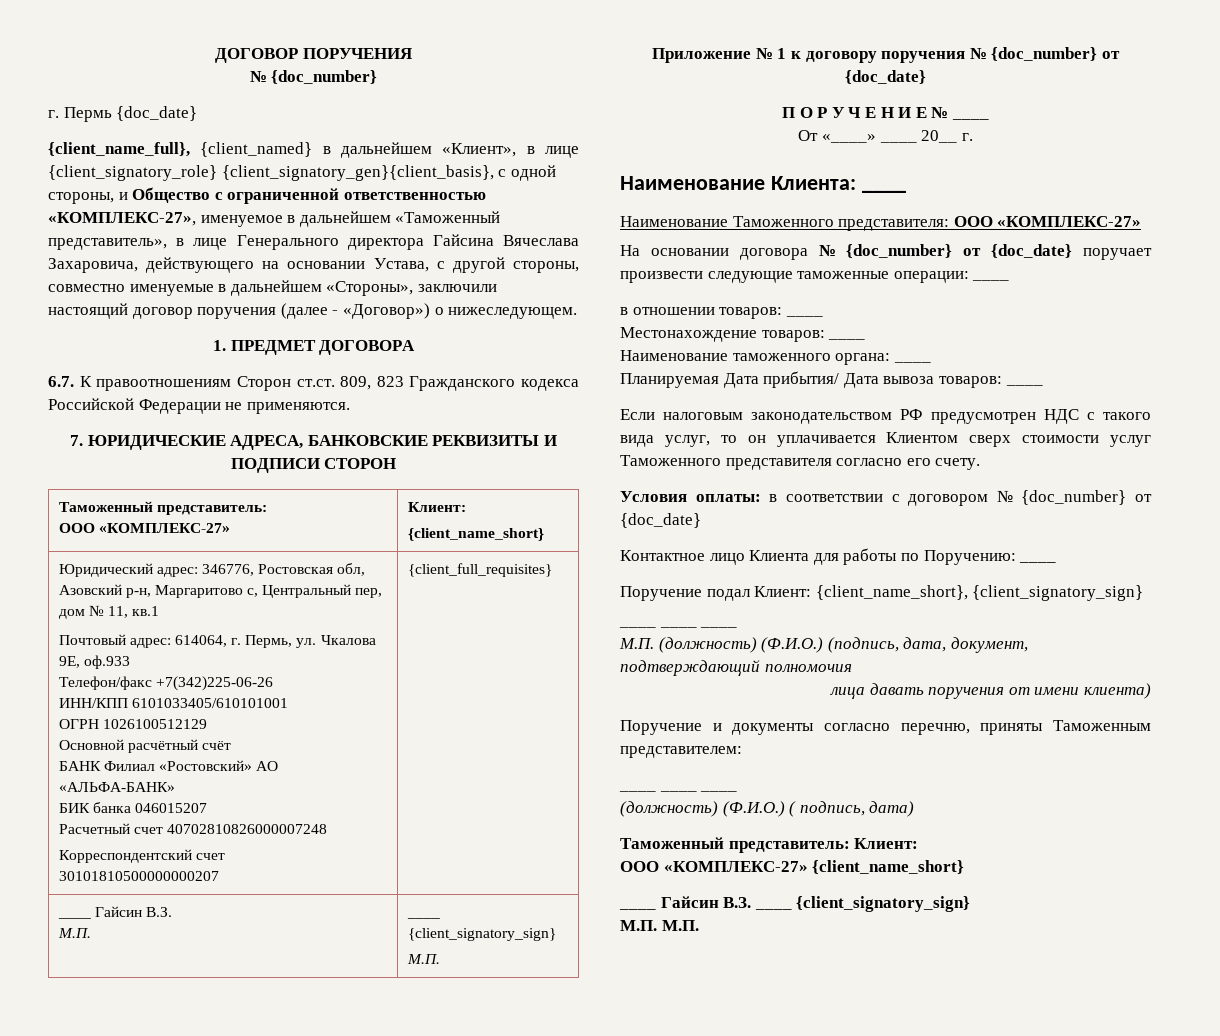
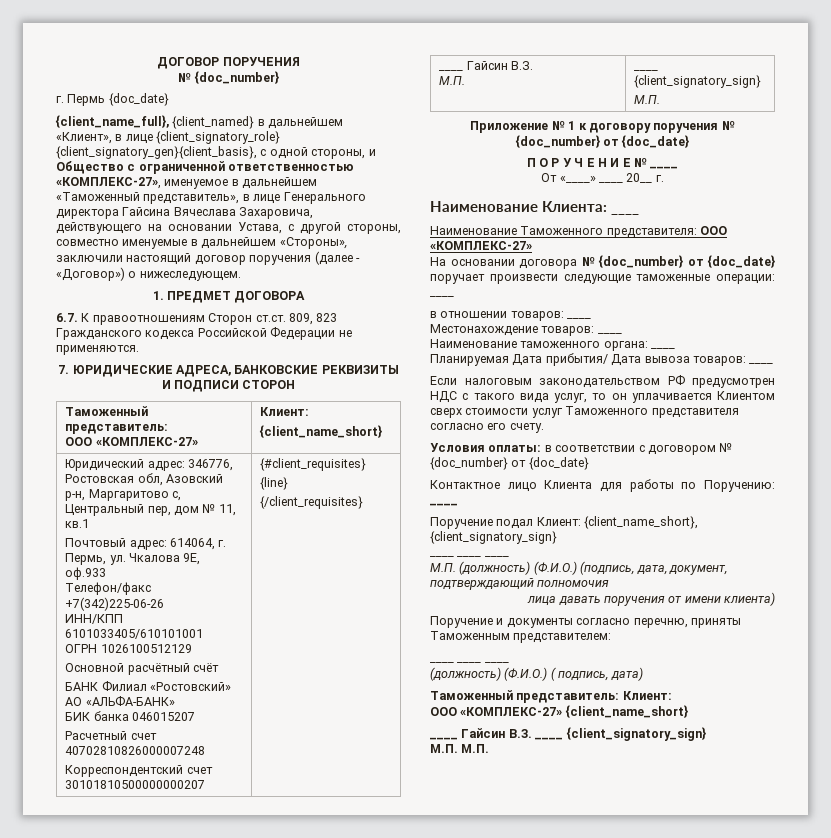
- {client_full_requisites}
+ {#client_requisites}
+ {line}
+ {/client_requisites}

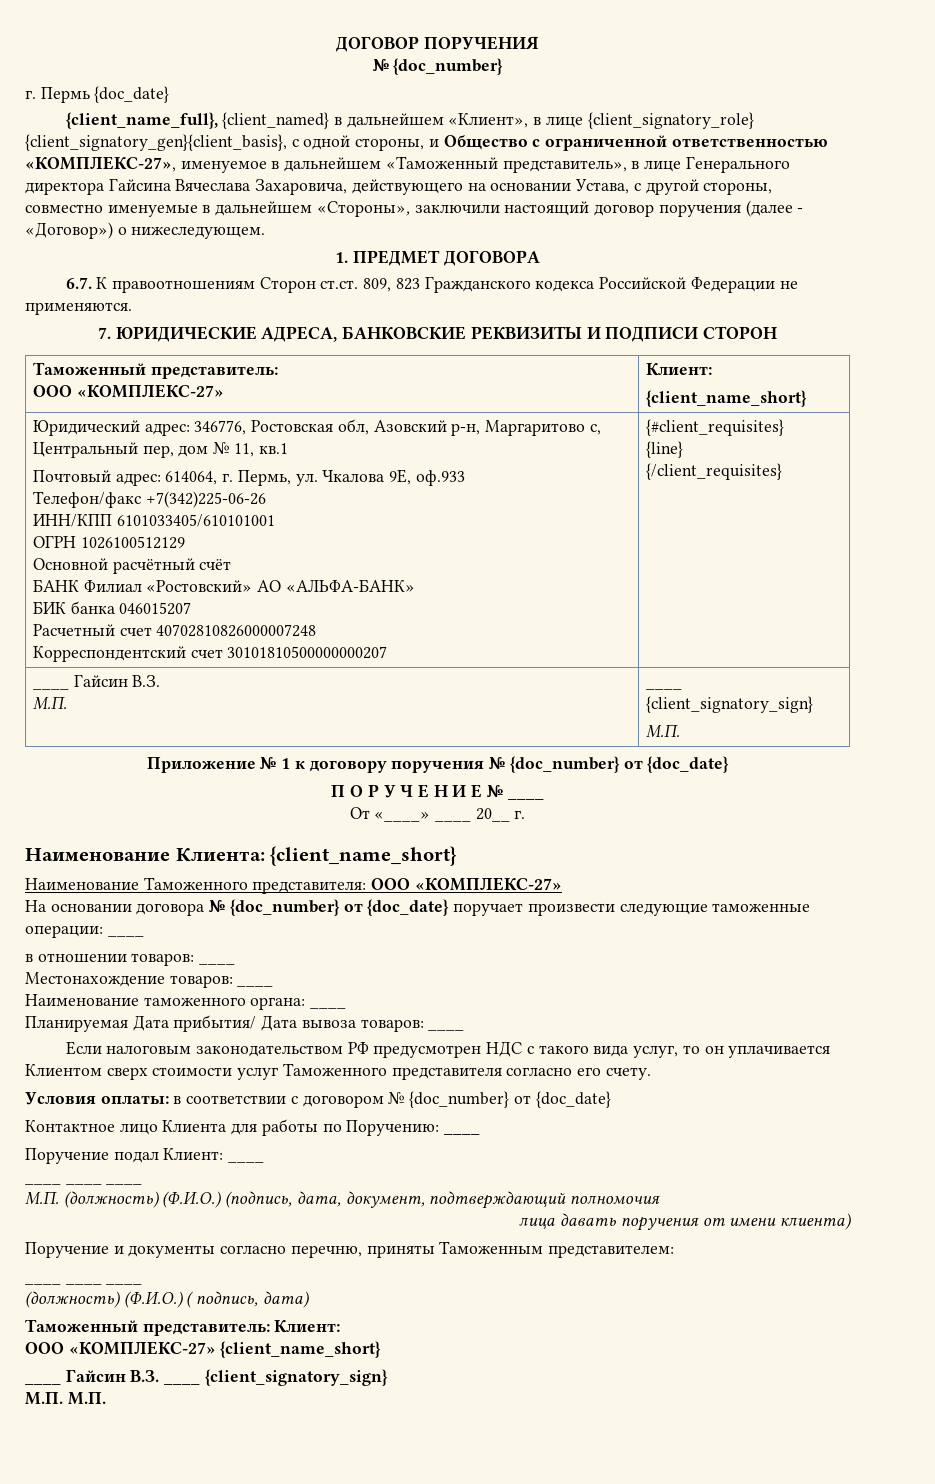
- Наименование Клиента: ____
+ Наименование Клиента: {client_name_short}
- Поручение подал Клиент: {client_name_short}, {client_signatory_sign}
+ Поручение подал Клиент: ____

